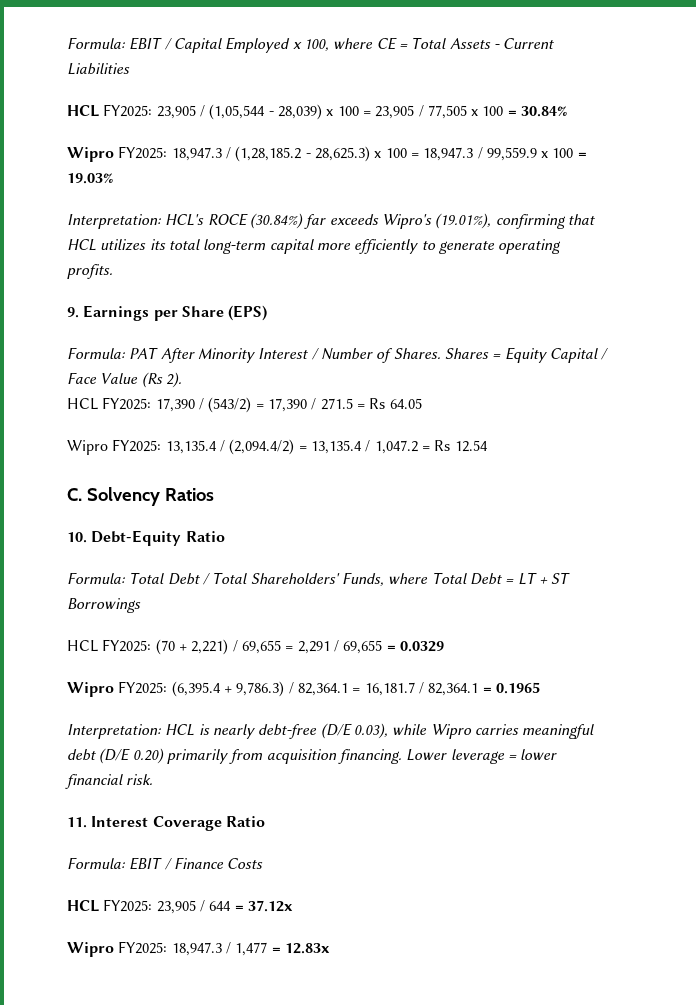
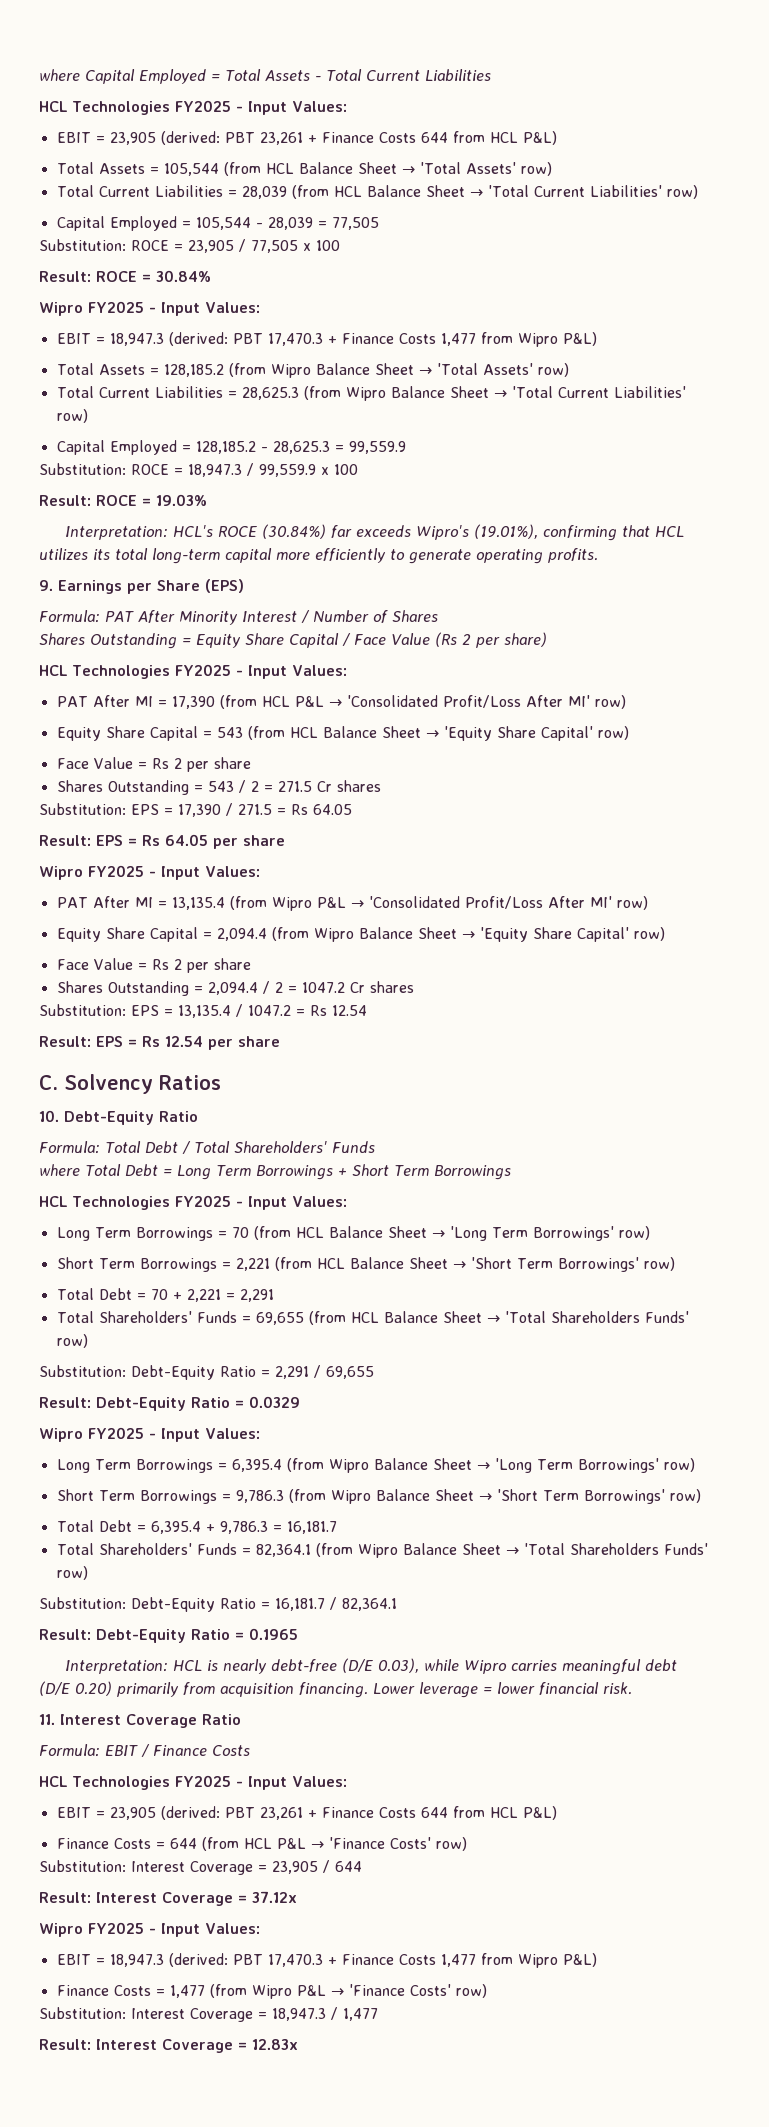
- Formula: EBIT / Capital Employed x 100, where CE = Total Assets - Current Liabilities
- HCL FY2025: 23,905 / (1,05,544 - 28,039) x 100 = 23,905 / 77,505 x 100 = 30.84%
- Wipro FY2025: 18,947.3 / (1,28,185.2 - 28,625.3) x 100 = 18,947.3 / 99,559.9 x 100 = 19.03%
+ where Capital Employed = Total Assets - Total Current Liabilities
+ HCL Technologies FY2025 - Input Values:
+ EBIT = 23,905 (derived: PBT 23,261 + Finance Costs 644 from HCL P&L)
+ Total Assets = 105,544 (from HCL Balance Sheet → 'Total Assets' row)
+ Total Current Liabilities = 28,039 (from HCL Balance Sheet → 'Total Current Liabilities' row)
+ Capital Employed = 105,544 - 28,039 = 77,505
+ Substitution: ROCE = 23,905 / 77,505 x 100
+ Result: ROCE = 30.84%
+ Wipro FY2025 - Input Values:
+ EBIT = 18,947.3 (derived: PBT 17,470.3 + Finance Costs 1,477 from Wipro P&L)
+ Total Assets = 128,185.2 (from Wipro Balance Sheet → 'Total Assets' row)
+ Total Current Liabilities = 28,625.3 (from Wipro Balance Sheet → 'Total Current Liabilities' row)
+ Capital Employed = 128,185.2 - 28,625.3 = 99,559.9
+ Substitution: ROCE = 18,947.3 / 99,559.9 x 100
+ Result: ROCE = 19.03%
- Formula: PAT After Minority Interest / Number of Shares. Shares = Equity Capital / Face Value (Rs 2).
- HCL FY2025: 17,390 / (543/2) = 17,390 / 271.5 = Rs 64.05
+ Formula: PAT After Minority Interest / Number of Shares
+ Shares Outstanding = Equity Share Capital / Face Value (Rs 2 per share)
+ HCL Technologies FY2025 - Input Values:
+ PAT After MI = 17,390 (from HCL P&L → 'Consolidated Profit/Loss After MI' row)
+ Equity Share Capital = 543 (from HCL Balance Sheet → 'Equity Share Capital' row)
+ Face Value = Rs 2 per share
+ Shares Outstanding = 543 / 2 = 271.5 Cr shares
+ Substitution: EPS = 17,390 / 271.5 = Rs 64.05
- Wipro FY2025: 13,135.4 / (2,094.4/2) = 13,135.4 / 1,047.2 = Rs 12.54
+ Result: EPS = Rs 64.05 per share
+ Wipro FY2025 - Input Values:
+ PAT After MI = 13,135.4 (from Wipro P&L → 'Consolidated Profit/Loss After MI' row)
+ Equity Share Capital = 2,094.4 (from Wipro Balance Sheet → 'Equity Share Capital' row)
+ Face Value = Rs 2 per share
+ Shares Outstanding = 2,094.4 / 2 = 1047.2 Cr shares
+ Substitution: EPS = 13,135.4 / 1047.2 = Rs 12.54
+ Result: EPS = Rs 12.54 per share
- Formula: Total Debt / Total Shareholders' Funds, where Total Debt = LT + ST Borrowings
- HCL FY2025: (70 + 2,221) / 69,655 = 2,291 / 69,655 = 0.0329
- Wipro FY2025: (6,395.4 + 9,786.3) / 82,364.1 = 16,181.7 / 82,364.1 = 0.1965
+ Formula: Total Debt / Total Shareholders' Funds
+ where Total Debt = Long Term Borrowings + Short Term Borrowings
+ HCL Technologies FY2025 - Input Values:
+ Long Term Borrowings = 70 (from HCL Balance Sheet → 'Long Term Borrowings' row)
+ Short Term Borrowings = 2,221 (from HCL Balance Sheet → 'Short Term Borrowings' row)
+ Total Debt = 70 + 2,221 = 2,291
+ Total Shareholders' Funds = 69,655 (from HCL Balance Sheet → 'Total Shareholders Funds' row)
+ Substitution: Debt-Equity Ratio = 2,291 / 69,655
+ Result: Debt-Equity Ratio = 0.0329
+ Wipro FY2025 - Input Values:
+ Long Term Borrowings = 6,395.4 (from Wipro Balance Sheet → 'Long Term Borrowings' row)
+ Short Term Borrowings = 9,786.3 (from Wipro Balance Sheet → 'Short Term Borrowings' row)
+ Total Debt = 6,395.4 + 9,786.3 = 16,181.7
+ Total Shareholders' Funds = 82,364.1 (from Wipro Balance Sheet → 'Total Shareholders Funds' row)
+ Substitution: Debt-Equity Ratio = 16,181.7 / 82,364.1
+ Result: Debt-Equity Ratio = 0.1965
  Formula: EBIT / Finance Costs
- HCL FY2025: 23,905 / 644 = 37.12x
- Wipro FY2025: 18,947.3 / 1,477 = 12.83x
+ HCL Technologies FY2025 - Input Values:
+ EBIT = 23,905 (derived: PBT 23,261 + Finance Costs 644 from HCL P&L)
+ Finance Costs = 644 (from HCL P&L → 'Finance Costs' row)
+ Substitution: Interest Coverage = 23,905 / 644
+ Result: Interest Coverage = 37.12x
+ Wipro FY2025 - Input Values:
+ EBIT = 18,947.3 (derived: PBT 17,470.3 + Finance Costs 1,477 from Wipro P&L)
+ Finance Costs = 1,477 (from Wipro P&L → 'Finance Costs' row)
+ Substitution: Interest Coverage = 18,947.3 / 1,477
+ Result: Interest Coverage = 12.83x

